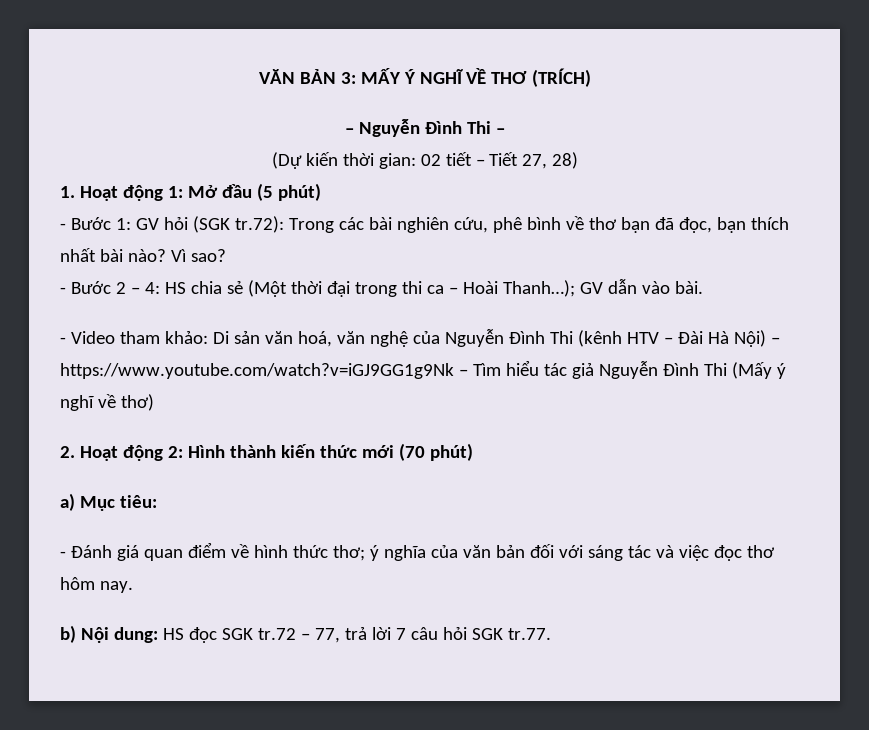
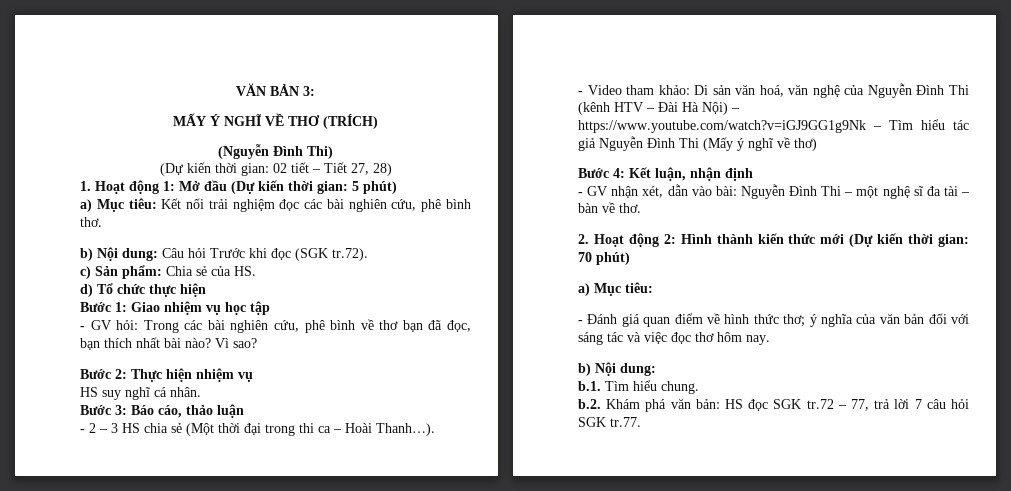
- VĂN BẢN 3: MẤY Ý NGHĨ VỀ THƠ (TRÍCH)
+ VĂN BẢN 3:
+ MẤY Ý NGHĨ VỀ THƠ (TRÍCH)
- – Nguyễn Đình Thi –
+ (Nguyễn Đình Thi)
- 1. Hoạt động 1: Mở đầu (5 phút)
- - Bước 1: GV hỏi (SGK tr.72): Trong các bài nghiên cứu, phê bình về thơ bạn đã đọc, bạn thích nhất bài nào?
+ 1. Hoạt động 1: Mở đầu (Dự kiến thời gian: 5 phút)
+ a) Mục tiêu: Kết nối trải nghiệm đọc các bài nghiên cứu, phê bình thơ.
+ b) Nội dung: Câu hỏi Trước khi đọc (SGK tr.72).
+ c) Sản phẩm: Chia sẻ của HS.
+ d) Tổ chức thực hiện
+ Bước 1: Giao nhiệm vụ học tập
+ - GV hỏi: Trong các bài nghiên cứu, phê bình về thơ bạn đã đọc, bạn thích nhất bài nào?
- - Bước 2 – 4: HS chia sẻ (Một thời đại trong thi ca – Hoài Thanh…); GV dẫn vào bài.
+ Bước 2: Thực hiện nhiệm vụ
+ HS suy nghĩ cá nhân.
+ Bước 3: Báo cáo, thảo luận
+ - 2 – 3 HS chia sẻ (Một thời đại trong thi ca – Hoài Thanh…).
+ Bước 4: Kết luận, nhận định
+ - GV nhận xét, dẫn vào bài: Nguyễn Đình Thi – một nghệ sĩ đa tài – bàn về thơ.
- 2. Hoạt động 2: Hình thành kiến thức mới (70 phút)
+ 2. Hoạt động 2: Hình thành kiến thức mới (Dự kiến thời gian: 70 phút)
  - Đánh giá quan điểm về hình thức thơ; ý nghĩa của văn bản đối với sáng tác và việc đọc thơ hôm nay.
- b) Nội dung: HS đọc SGK tr.72 – 77, trả lời 7 câu hỏi SGK tr.77.
+ b) Nội dung:
+ b.1. Tìm hiểu chung.
+ b.2. Khám phá văn bản: HS đọc SGK tr.72 – 77, trả lời 7 câu hỏi SGK tr.77.

